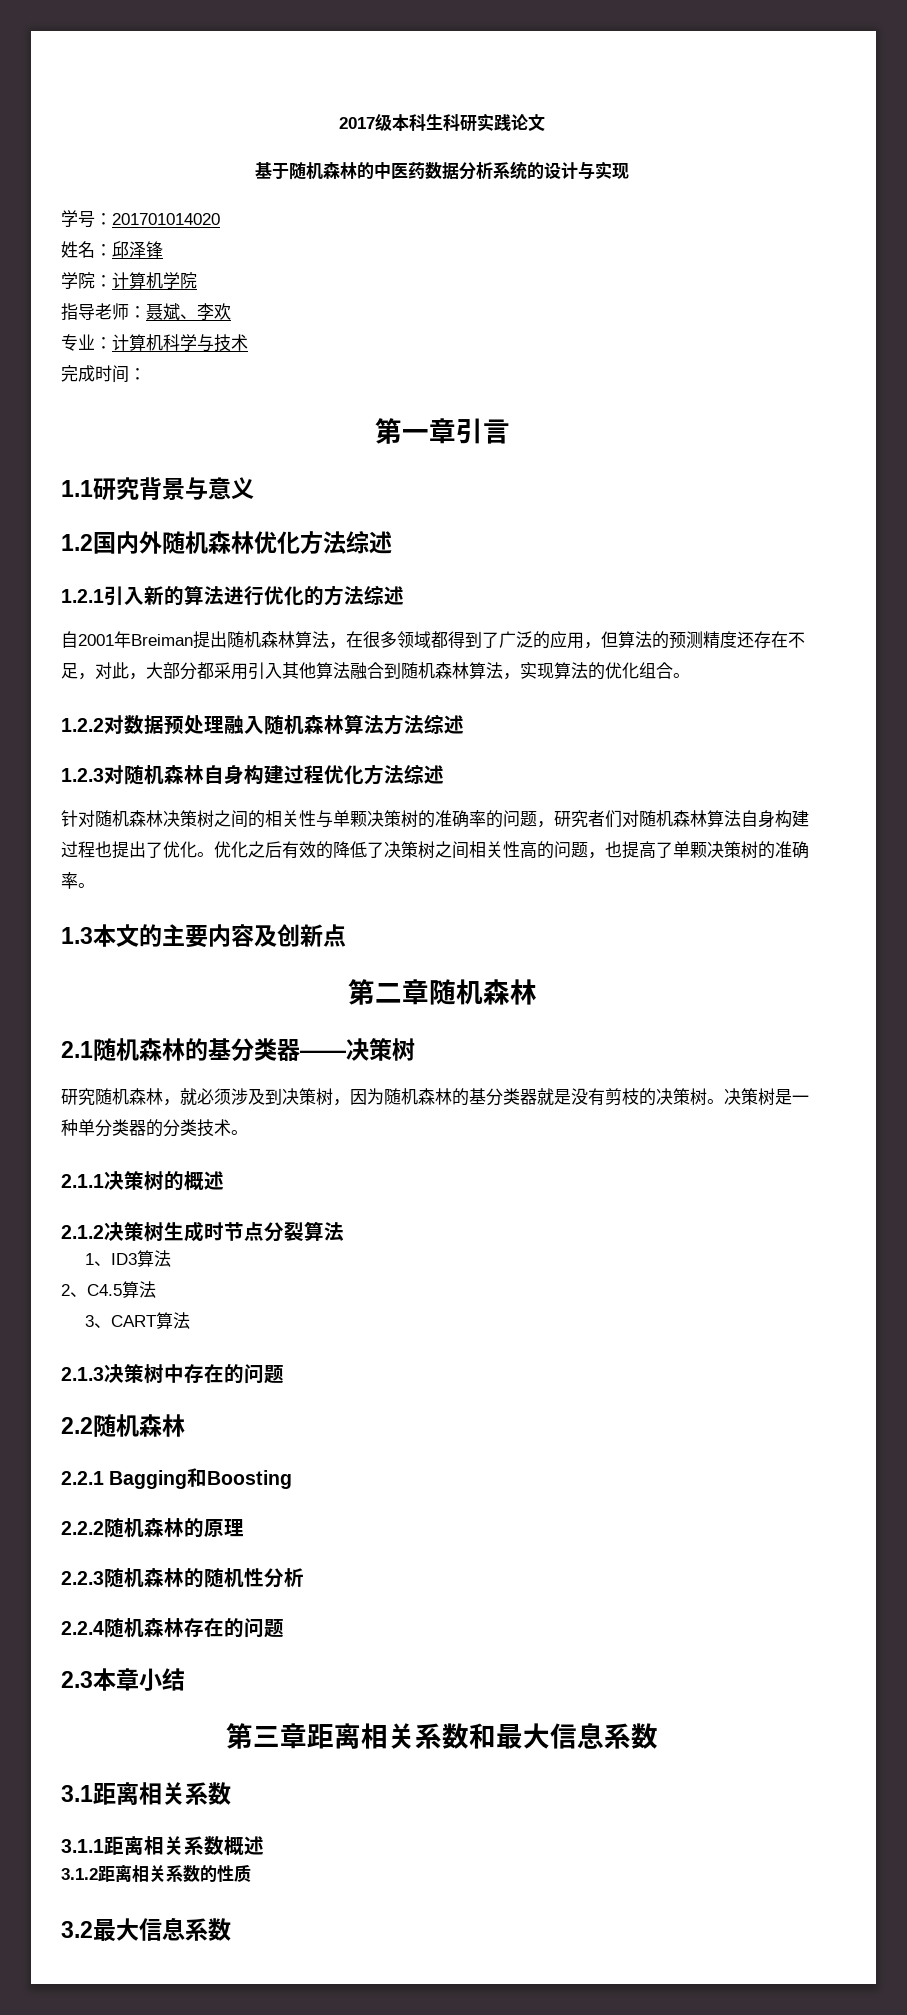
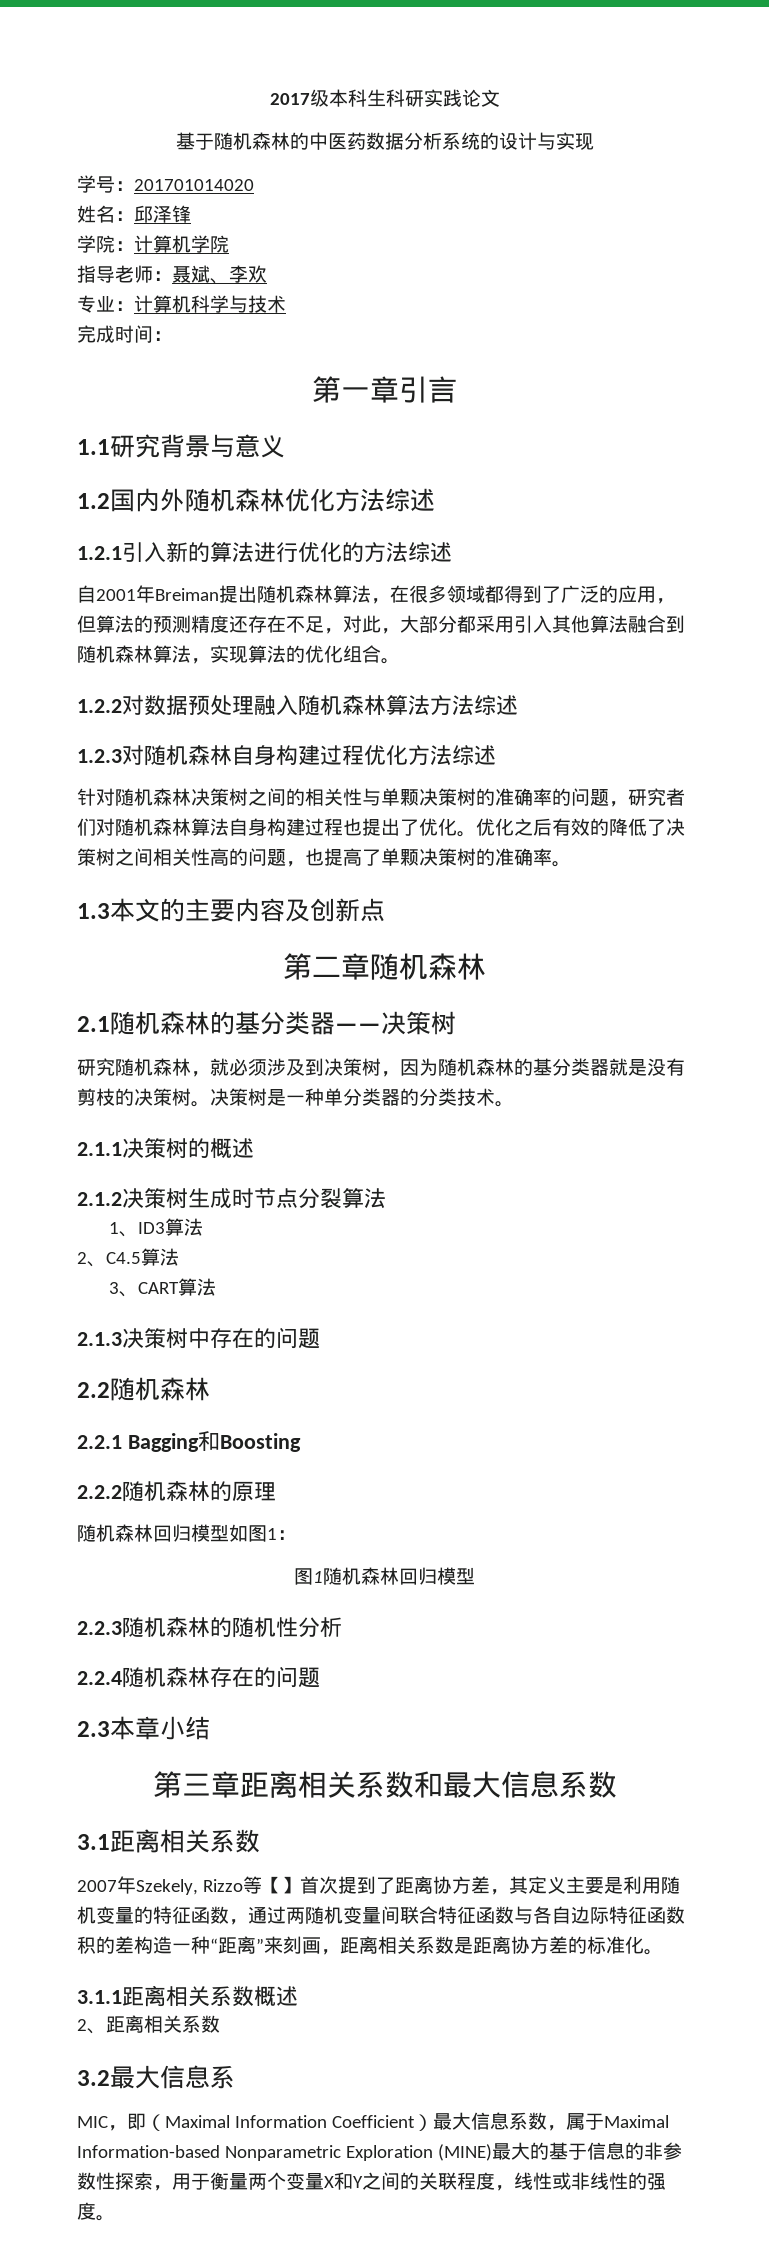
+ 随机森林回归模型如图1：
+ 图1随机森林回归模型
+ 2007年Szekely, Rizzo等【】首次提到了距离协方差，其定义主要是利用随机变量的特征函数，通过两随机变量间联合特征函数与各自边际特征函数积的差构造一种“距离”来刻画，距离相关系数是距离协方差的标准化。
- 3.1.2距离相关系数的性质
+ 2、距离相关系数
- 3.2最大信息系数
+ 3.2最大信息系
+ MIC，即（Maximal Information Coefficient）最大信息系数，属于Maximal Information-based Nonparametric Exploration (MINE)最大的基于信息的非参数性探索，用于衡量两个变量X和Y之间的关联程度，线性或非线性的强度。

